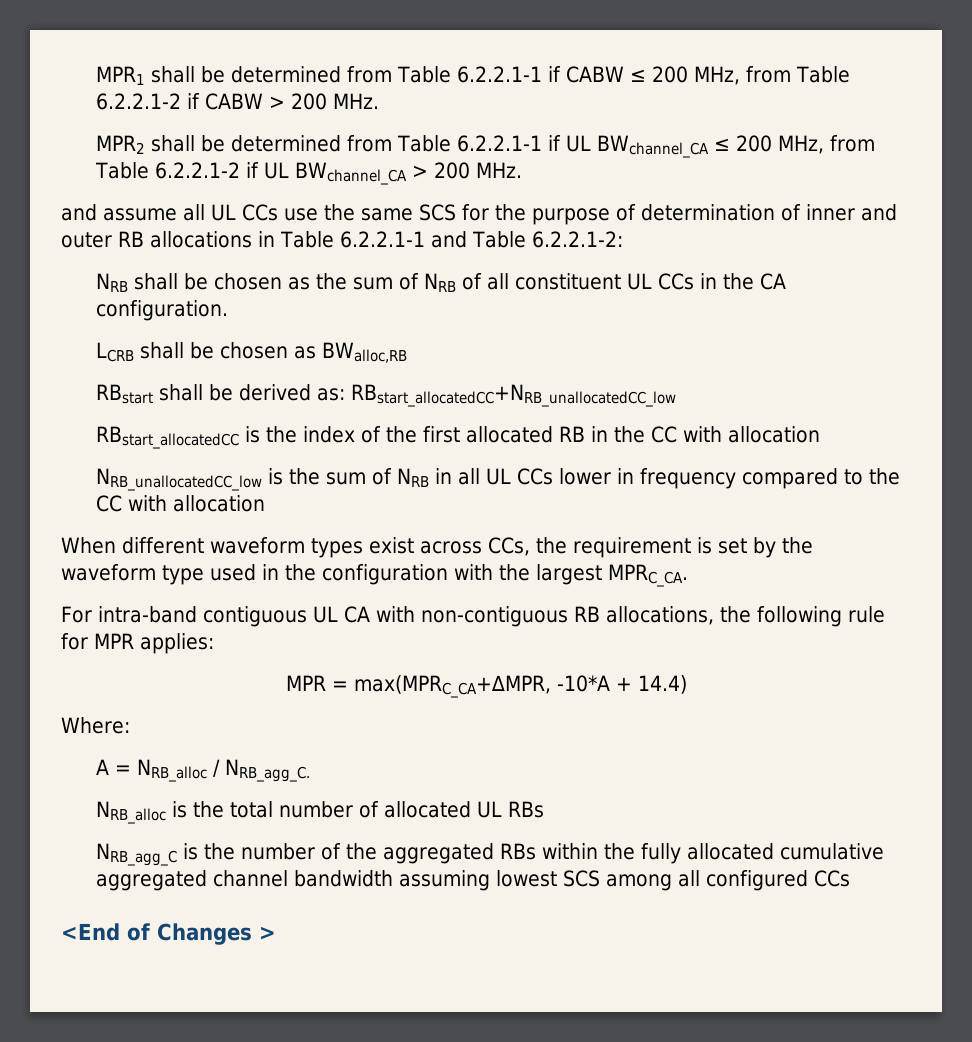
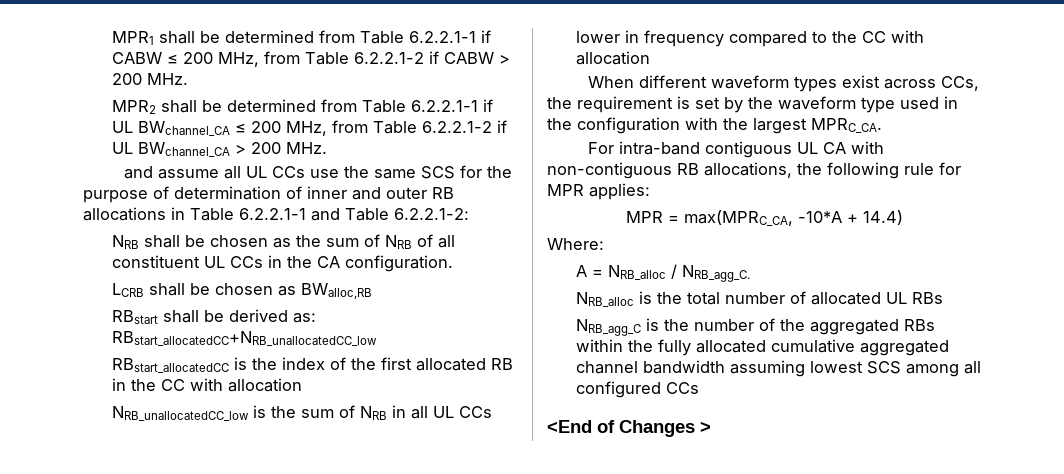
- MPR = max(MPRC_CA+∆MPR, -10*A + 14.4)
+ MPR = max(MPRC_CA, -10*A + 14.4)

